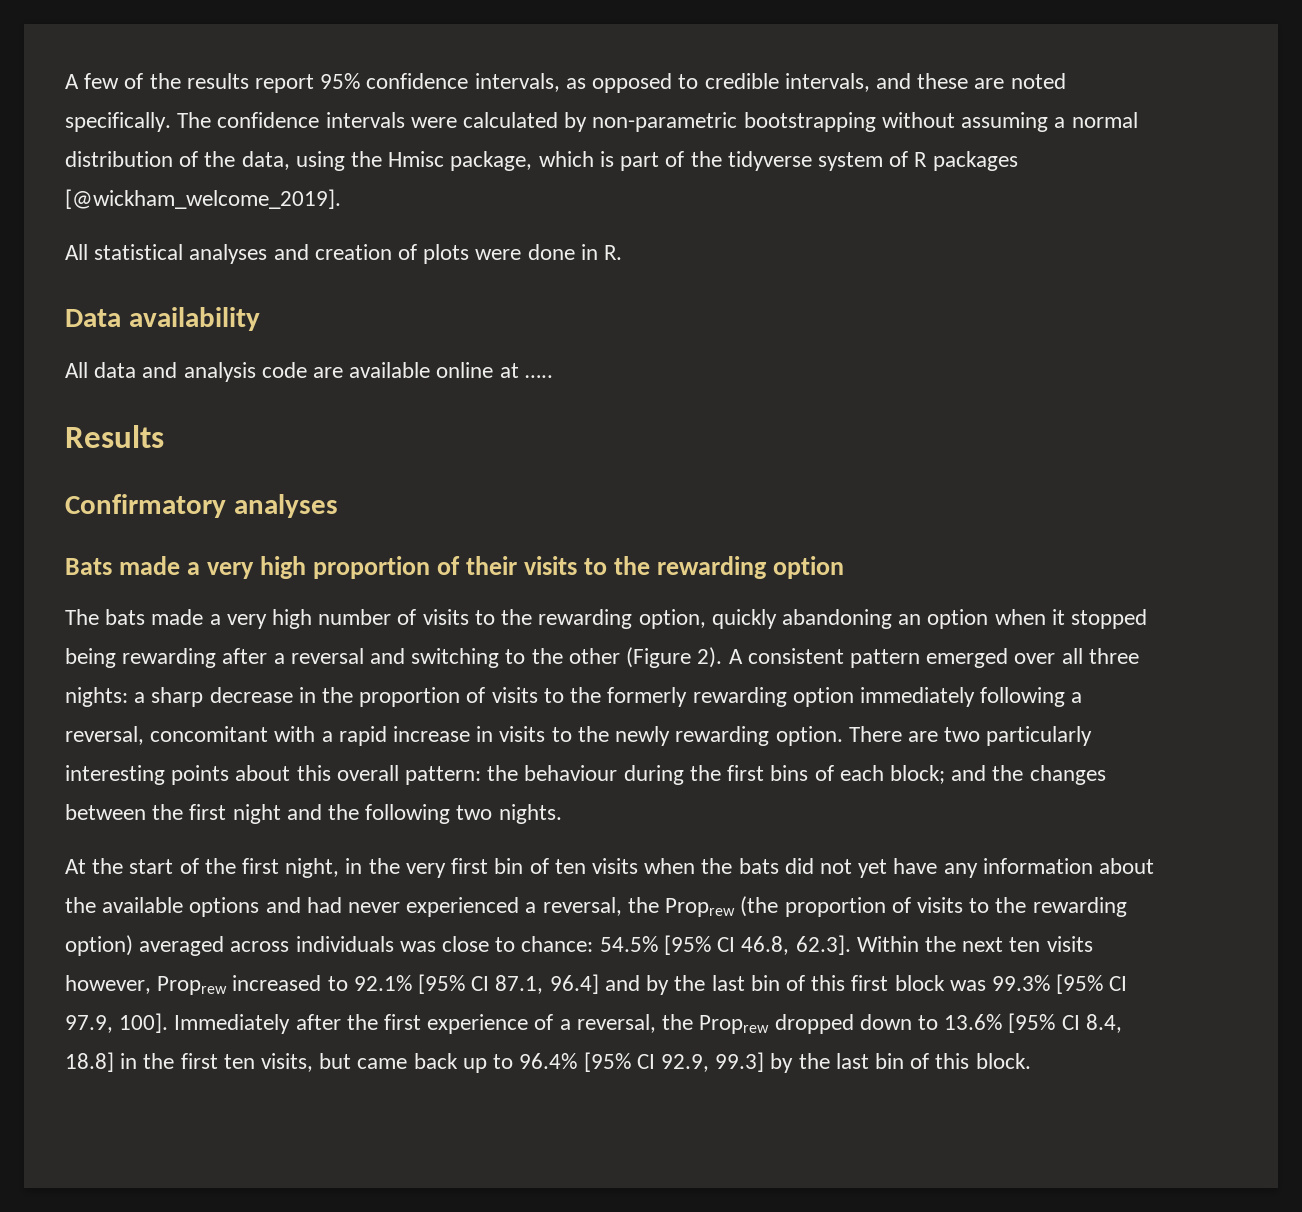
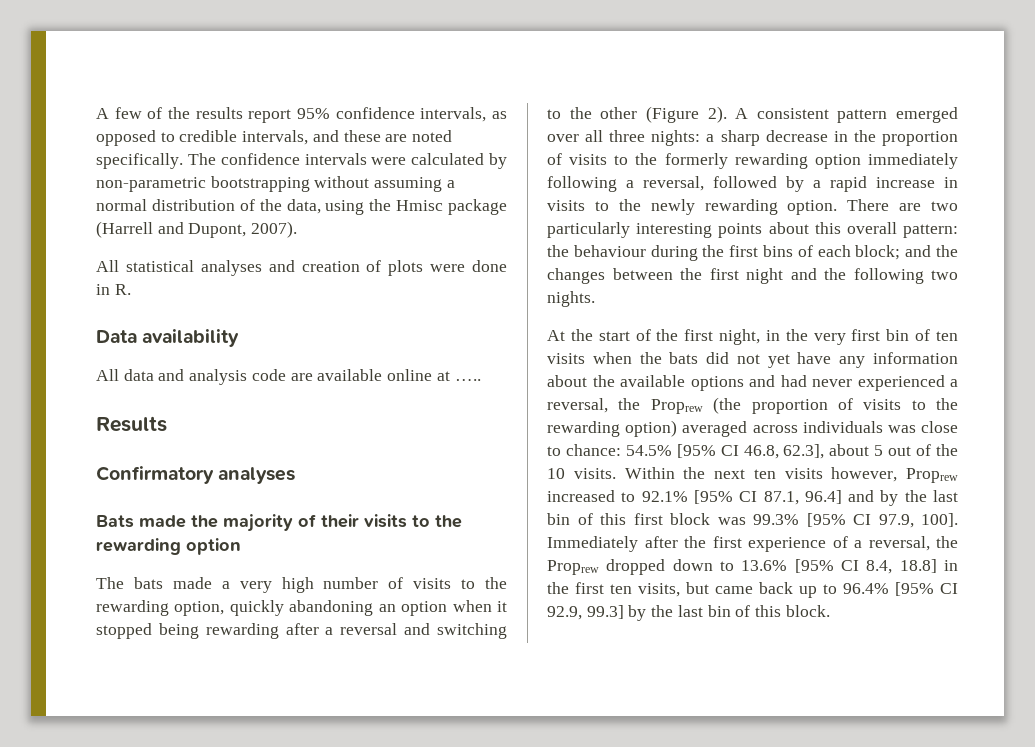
- The confidence intervals were calculated by non-parametric bootstrapping without assuming a normal distribution of the data, using the Hmisc package, which is part of the tidyverse system of R packages [@wickham_welcome_2019].
+ The confidence intervals were calculated by non-parametric bootstrapping without assuming a normal distribution of the data, using the Hmisc package (Harrell and Dupont, 2007).
- Bats made a very high proportion of their visits to the rewarding option
+ Bats made the majority of their visits to the rewarding option
- A consistent pattern emerged over all three nights: a sharp decrease in the proportion of visits to the formerly rewarding option immediately following a reversal, concomitant with a rapid increase in visits to the newly rewarding option.
+ A consistent pattern emerged over all three nights: a sharp decrease in the proportion of visits to the formerly rewarding option immediately following a reversal, followed by a rapid increase in visits to the newly rewarding option.
- 54.5% [95% CI 46.8, 62.3]. Within the next ten visits however, Proprew increased to 92.1% [95% CI 87.1, 96.4] and by the last bin of this first block was 99.3% [95% CI 97.9, 100].
+ 54.5% [95% CI 46.8, 62.3], about 5 out of the 10 visits. Within the next ten visits however, Proprew increased to 92.1% [95% CI 87.1, 96.4] and by the last bin of this first block was 99.3% [95% CI 97.9, 100].

